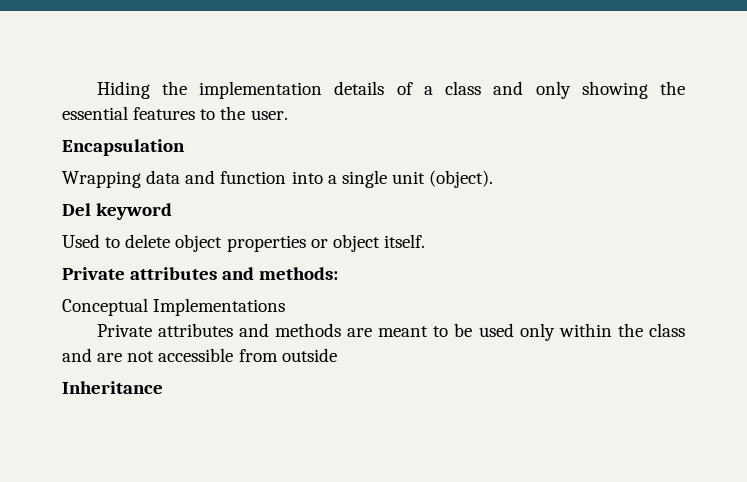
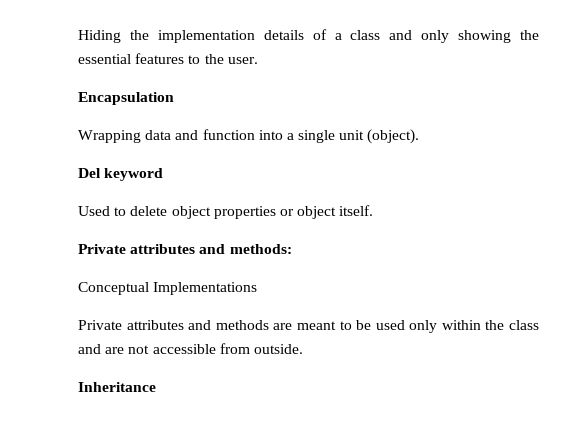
- Private attributes and methods are meant to be used only within the class and are not accessible from outside
+ Private attributes and methods are meant to be used only within the class and are not accessible from outside.

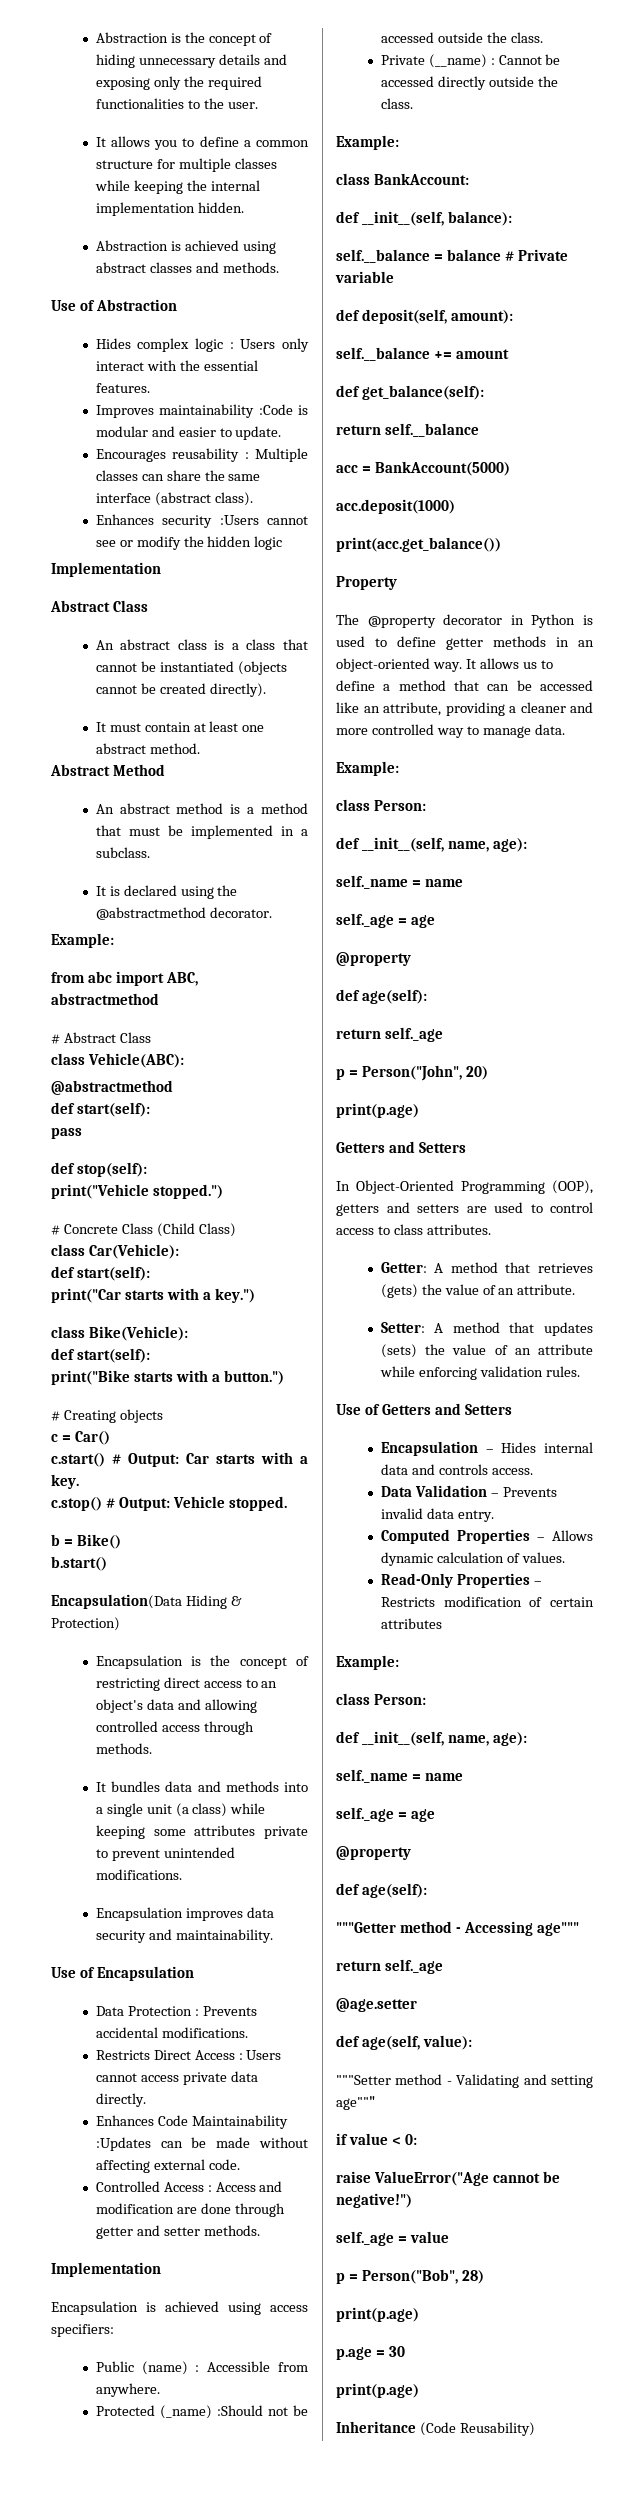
- Hiding the implementation details of a class and only showing the essential features to the user.
- Encapsulation
- Wrapping data and function into a single unit (object).
- Del keyword
- Used to delete object properties or object itself.
- Private attributes and methods:
- Conceptual Implementations
- Private attributes and methods are meant to be used only within the class and are not accessible from outside.
+ Abstraction is the concept of hiding unnecessary details and exposing only the required functionalities to the user.
+ It allows you to define a common structure for multiple classes while keeping the internal implementation hidden.
+ Abstraction is achieved using abstract classes and methods.
+ Use of Abstraction
+ Hides complex logic : Users only interact with the essential features.
+ Improves maintainability :Code is modular and easier to update.
+ Encourages reusability : Multiple classes can share the same interface (abstract class).
+ Enhances security :Users cannot see or modify the hidden logic
+ Implementation
+ Abstract Class
+ An abstract class is a class that cannot be instantiated (objects cannot be created directly).
+ It must contain at least one abstract method.
+ Abstract Method
+ An abstract method is a method that must be implemented in a subclass.
+ It is declared using the @abstractmethod decorator.
+ Example:
+ from abc import ABC, abstractmethod
+ # Abstract Class
+ class Vehicle(ABC):
+ @abstractmethod
+ def start(self):
+ pass
+ def stop(self):
+ print("Vehicle stopped.")
+ # Concrete Class (Child Class)
+ class Car(Vehicle):
+ def start(self):
+ print("Car starts with a key.")
+ class Bike(Vehicle):
+ def start(self):
+ print("Bike starts with a button.")
+ # Creating objects
+ c = Car()
+ c.start() # Output: Car starts with a key.
+ c.stop() # Output: Vehicle stopped.
+ b = Bike()
+ b.start()
+ Encapsulation(Data Hiding & Protection)
+ Encapsulation is the concept of restricting direct access to an object's data and allowing controlled access through methods.
+ It bundles data and methods into a single unit (a class) while keeping some attributes private to prevent unintended modifications.
+ Encapsulation improves data security and maintainability.
+ Use of Encapsulation
+ Data Protection : Prevents accidental modifications.
+ Restricts Direct Access : Users cannot access private data directly.
+ Enhances Code Maintainability :Updates can be made without affecting external code.
+ Controlled Access : Access and modification are done through getter and setter methods.
+ Implementation
+ Encapsulation is achieved using access specifiers:
+ Public (name) : Accessible from anywhere.
+ Protected (_name) :Should not be accessed outside the class.
+ Private (__name) : Cannot be accessed directly outside the class.
+ Example:
+ class BankAccount:
+ def __init__(self, balance):
+ self.__balance = balance # Private variable
+ def deposit(self, amount):
+ self.__balance += amount
+ def get_balance(self):
+ return self.__balance
+ acc = BankAccount(5000)
+ acc.deposit(1000)
+ print(acc.get_balance())
+ Property
+ The @property decorator in Python is used to define getter methods in an object-oriented way. It allows us to define a method that can be accessed like an attribute, providing a cleaner and more controlled way to manage data.
+ Example:
+ class Person:
+ def __init__(self, name, age):
+ self._name = name
+ self._age = age
+ @property
+ def age(self):
+ return self._age
+ p = Person("John", 20)
+ print(p.age)
+ Getters and Setters
+ In Object-Oriented Programming (OOP), getters and setters are used to control access to class attributes.
+ Getter: A method that retrieves (gets) the value of an attribute.
+ Setter: A method that updates (sets) the value of an attribute while enforcing validation rules.
+ Use of Getters and Setters
+ Encapsulation – Hides internal data and controls access.
+ Data Validation – Prevents invalid data entry.
+ Computed Properties – Allows dynamic calculation of values.
+ Read-Only Properties – Restricts modification of certain attributes
+ Example:
+ class Person:
+ def __init__(self, name, age):
+ self._name = name
+ self._age = age
+ @property
+ def age(self):
+ """Getter method - Accessing age"""
+ return self._age
+ @age.setter
+ def age(self, value):
+ """Setter method - Validating and setting age"""
+ if value < 0:
+ raise ValueError("Age cannot be negative!")
+ self._age = value
+ p = Person("Bob", 28)
+ print(p.age)
+ p.age = 30
+ print(p.age)
- Inheritance
+ Inheritance (Code Reusability)

